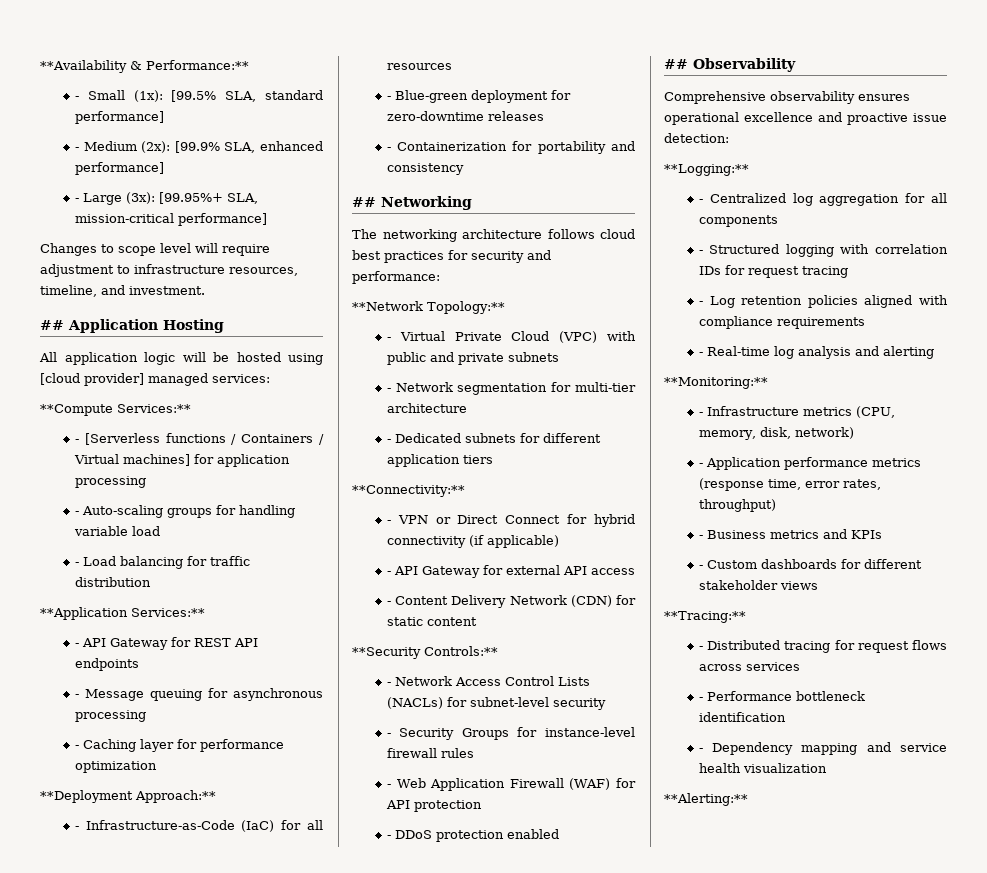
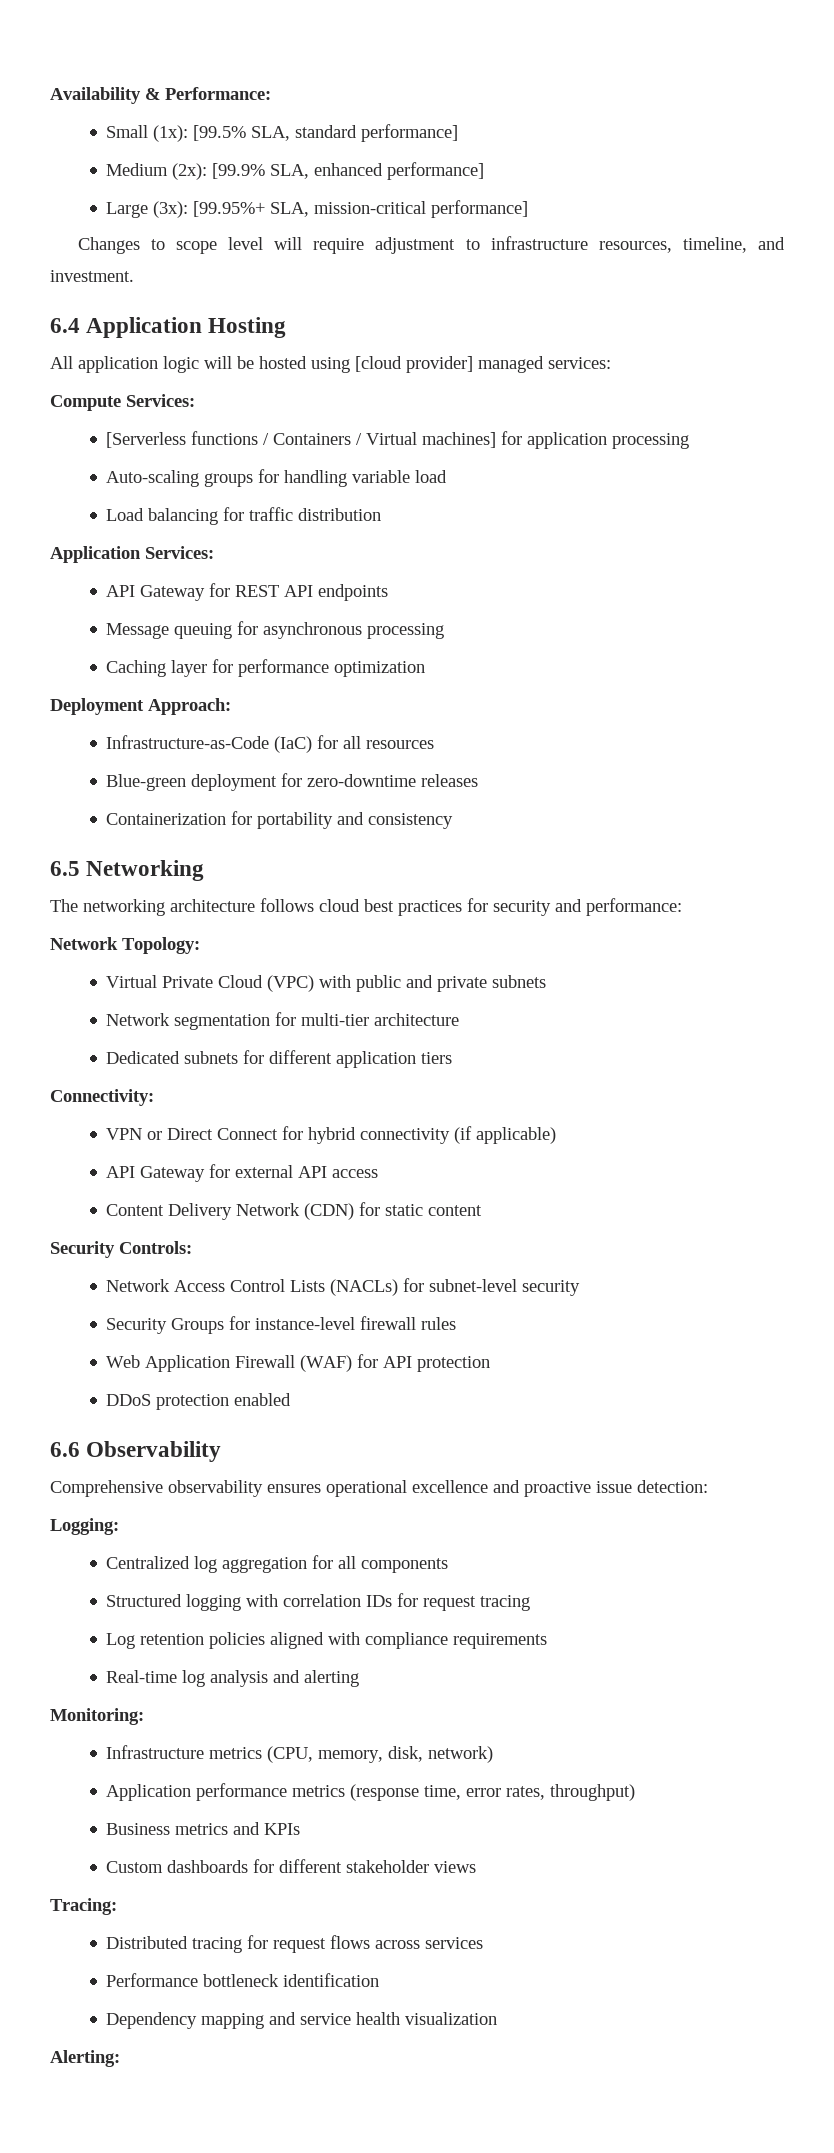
- **Availability & Performance:**
- - Small (1x): [99.5% SLA, standard performance]
+ Availability & Performance:
+ Small (1x): [99.5% SLA, standard performance]
- - Medium (2x): [99.9% SLA, enhanced performance]
+ Medium (2x): [99.9% SLA, enhanced performance]
- - Large (3x): [99.95%+ SLA, mission-critical performance]
+ Large (3x): [99.95%+ SLA, mission-critical performance]
- ## Application Hosting
+ 6.4 Application Hosting
- **Compute Services:**
- - [Serverless functions / Containers / Virtual machines] for application processing
+ Compute Services:
+ [Serverless functions / Containers / Virtual machines] for application processing
- - Auto-scaling groups for handling variable load
+ Auto-scaling groups for handling variable load
- - Load balancing for traffic distribution
+ Load balancing for traffic distribution
- **Application Services:**
- - API Gateway for REST API endpoints
+ Application Services:
+ API Gateway for REST API endpoints
- - Message queuing for asynchronous processing
+ Message queuing for asynchronous processing
- - Caching layer for performance optimization
+ Caching layer for performance optimization
- **Deployment Approach:**
- - Infrastructure-as-Code (IaC) for all resources
+ Deployment Approach:
+ Infrastructure-as-Code (IaC) for all resources
- - Blue-green deployment for zero-downtime releases
+ Blue-green deployment for zero-downtime releases
- - Containerization for portability and consistency
+ Containerization for portability and consistency
- ## Networking
+ 6.5 Networking
- **Network Topology:**
- - Virtual Private Cloud (VPC) with public and private subnets
+ Network Topology:
+ Virtual Private Cloud (VPC) with public and private subnets
- - Network segmentation for multi-tier architecture
+ Network segmentation for multi-tier architecture
- - Dedicated subnets for different application tiers
+ Dedicated subnets for different application tiers
- **Connectivity:**
- - VPN or Direct Connect for hybrid connectivity (if applicable)
+ Connectivity:
+ VPN or Direct Connect for hybrid connectivity (if applicable)
- - API Gateway for external API access
+ API Gateway for external API access
- - Content Delivery Network (CDN) for static content
+ Content Delivery Network (CDN) for static content
- **Security Controls:**
- - Network Access Control Lists (NACLs) for subnet-level security
+ Security Controls:
+ Network Access Control Lists (NACLs) for subnet-level security
- - Security Groups for instance-level firewall rules
+ Security Groups for instance-level firewall rules
- - Web Application Firewall (WAF) for API protection
+ Web Application Firewall (WAF) for API protection
- - DDoS protection enabled
+ DDoS protection enabled
- ## Observability
+ 6.6 Observability
- **Logging:**
- - Centralized log aggregation for all components
+ Logging:
+ Centralized log aggregation for all components
- - Structured logging with correlation IDs for request tracing
+ Structured logging with correlation IDs for request tracing
- - Log retention policies aligned with compliance requirements
+ Log retention policies aligned with compliance requirements
- - Real-time log analysis and alerting
+ Real-time log analysis and alerting
- **Monitoring:**
- - Infrastructure metrics (CPU, memory, disk, network)
+ Monitoring:
+ Infrastructure metrics (CPU, memory, disk, network)
- - Application performance metrics (response time, error rates, throughput)
+ Application performance metrics (response time, error rates, throughput)
- - Business metrics and KPIs
+ Business metrics and KPIs
- - Custom dashboards for different stakeholder views
+ Custom dashboards for different stakeholder views
- **Tracing:**
- - Distributed tracing for request flows across services
+ Tracing:
+ Distributed tracing for request flows across services
- - Performance bottleneck identification
+ Performance bottleneck identification
- - Dependency mapping and service health visualization
+ Dependency mapping and service health visualization
- **Alerting:**
+ Alerting:

